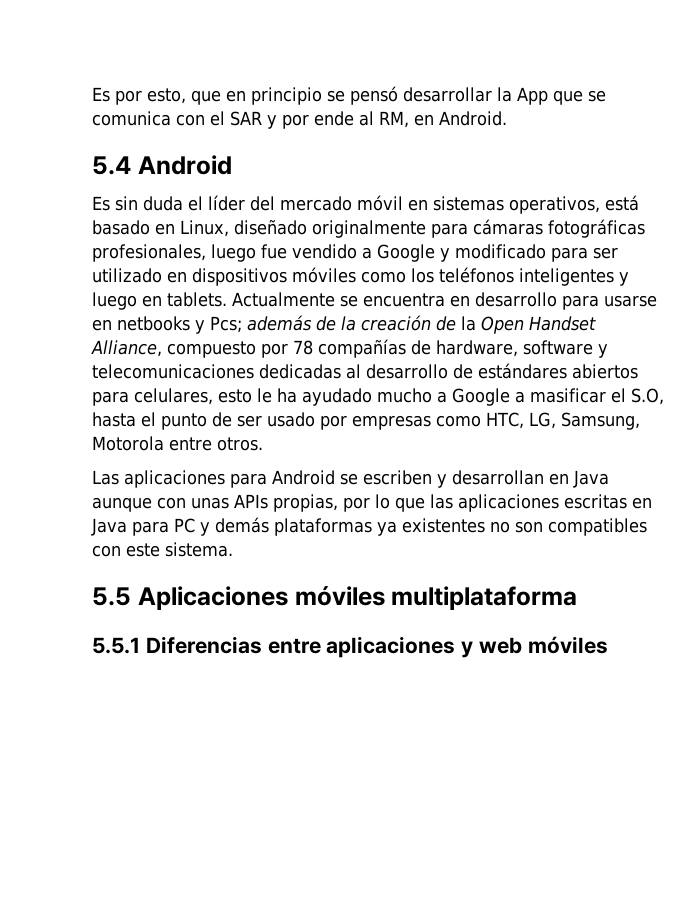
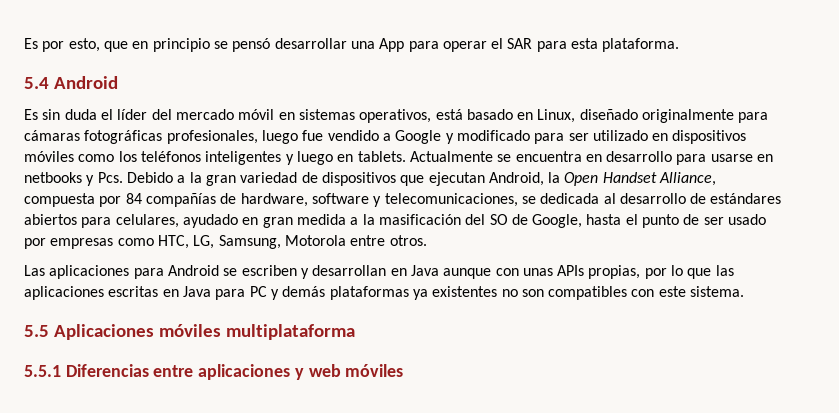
- Es por esto, que en principio se pensó desarrollar la App que se comunica con el SAR y por ende al RM, en Android.
+ Es por esto, que en principio se pensó desarrollar una App para operar el SAR para esta plataforma.
- Actualmente se encuentra en desarrollo para usarse en netbooks y Pcs; además de la creación de la Open Handset Alliance, compuesto por 78 compañías de hardware, software y telecomunicaciones dedicadas al desarrollo de estándares abiertos para celulares, esto le ha ayudado mucho a Google a masificar el S.O, hasta el punto de ser usado por empresas como HTC, LG, Samsung, Motorola entre otros.
+ Actualmente se encuentra en desarrollo para usarse en netbooks y Pcs. Debido a la gran variedad de dispositivos que ejecutan Android, la Open Handset Alliance, compuesta por 84 compañías de hardware, software y telecomunicaciones, se dedicada al desarrollo de estándares abiertos para celulares, ayudado en gran medida a la masificación del SO de Google, hasta el punto de ser usado por empresas como HTC, LG, Samsung, Motorola entre otros.

